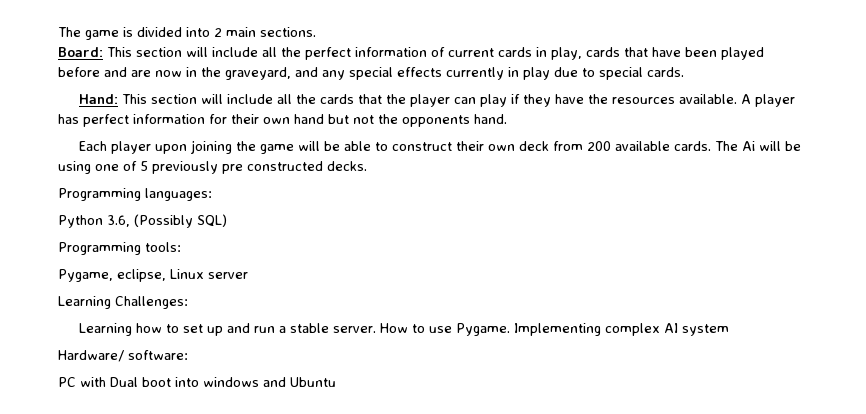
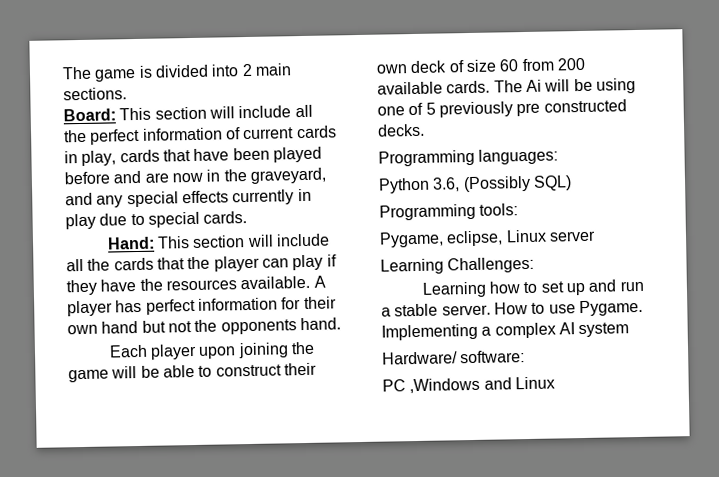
- Each player upon joining the game will be able to construct their own deck from 200 available cards.
+ Each player upon joining the game will be able to construct their own deck of size 60 from 200 available cards.
- Implementing complex AI system
+ Implementing a complex AI system
- PC with Dual boot into windows and Ubuntu
+ PC ,Windows and Linux

